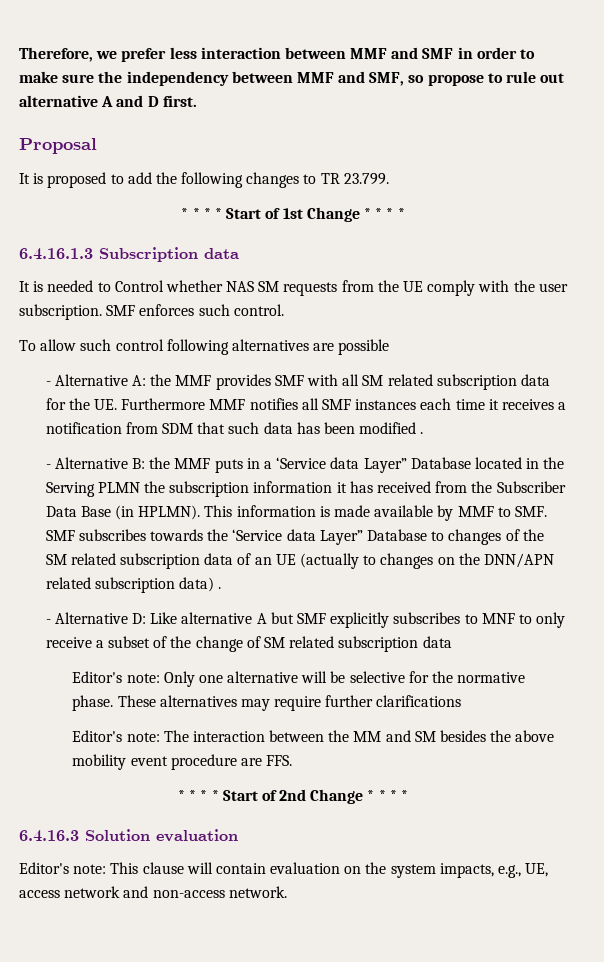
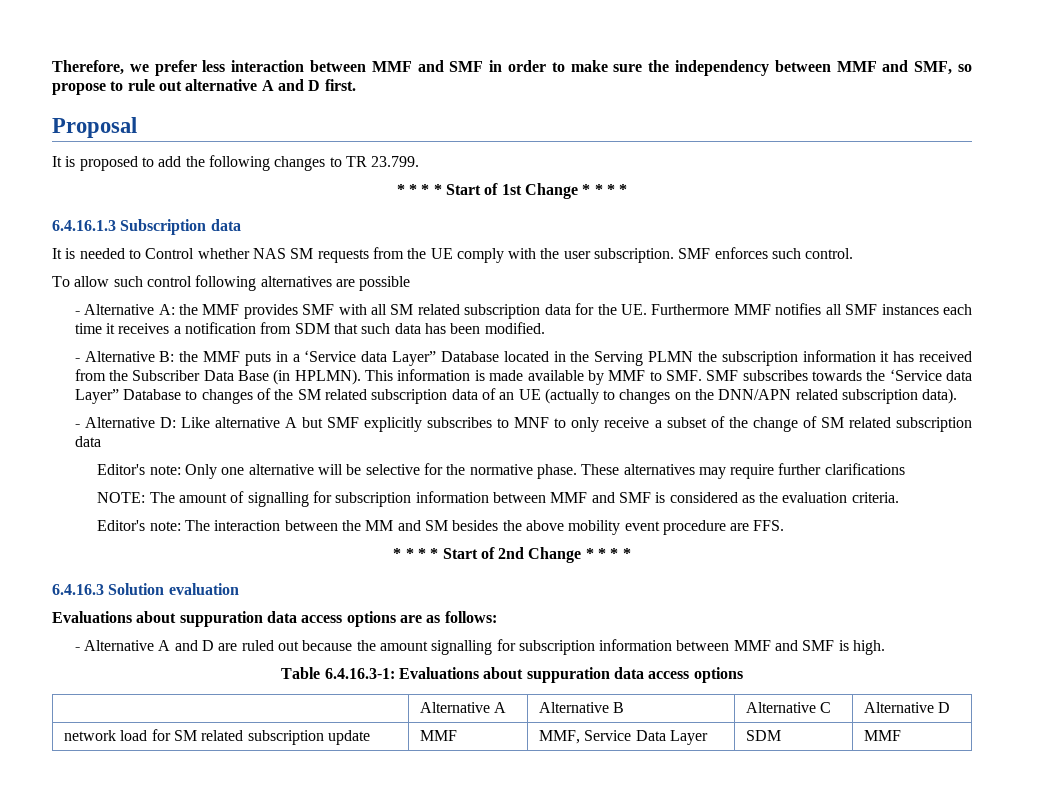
- - Alternative A: the MMF provides SMF with all SM related subscription data for the UE. Furthermore MMF notifies all SMF instances each time it receives a notification from SDM that such data has been modified .
+ - Alternative A: the MMF provides SMF with all SM related subscription data for the UE. Furthermore MMF notifies all SMF instances each time it receives a notification from SDM that such data has been modified.
- This information is made available by MMF to SMF. SMF subscribes towards the ‘Service data Layer” Database to changes of the SM related subscription data of an UE (actually to changes on the DNN/APN related subscription data) .
+ This information is made available by MMF to SMF. SMF subscribes towards the ‘Service data Layer” Database to changes of the SM related subscription data of an UE (actually to changes on the DNN/APN related subscription data).
+ NOTE: The amount of signalling for subscription information between MMF and SMF is considered as the evaluation criteria.
- Editor's note: This clause will contain evaluation on the system impacts, e.g., UE, access network and non-access network.
+ Evaluations about suppuration data access options are as follows:
+ - Alternative A and D are ruled out because the amount signalling for subscription information between MMF and SMF is high.
+ Table 6.4.16.3-1: Evaluations about suppuration data access options
+ | Alternative A | Alternative B | Alternative C | Alternative D
+ network load for SM related subscription update | MMF | MMF, Service Data Layer | SDM | MMF

